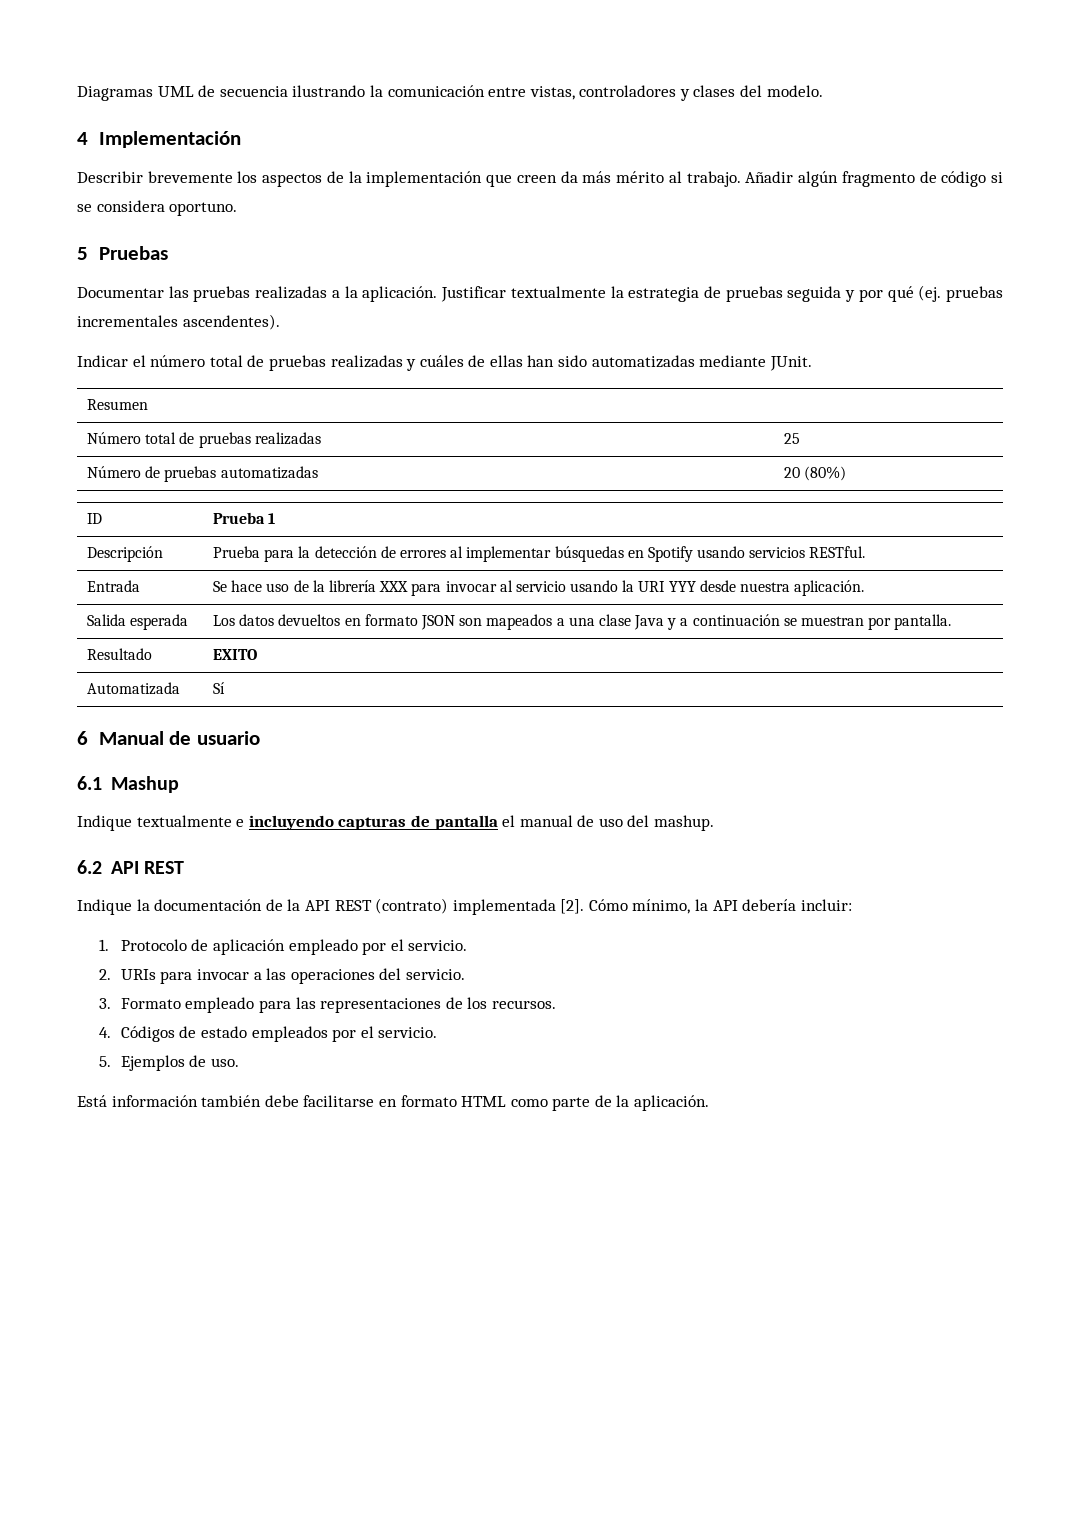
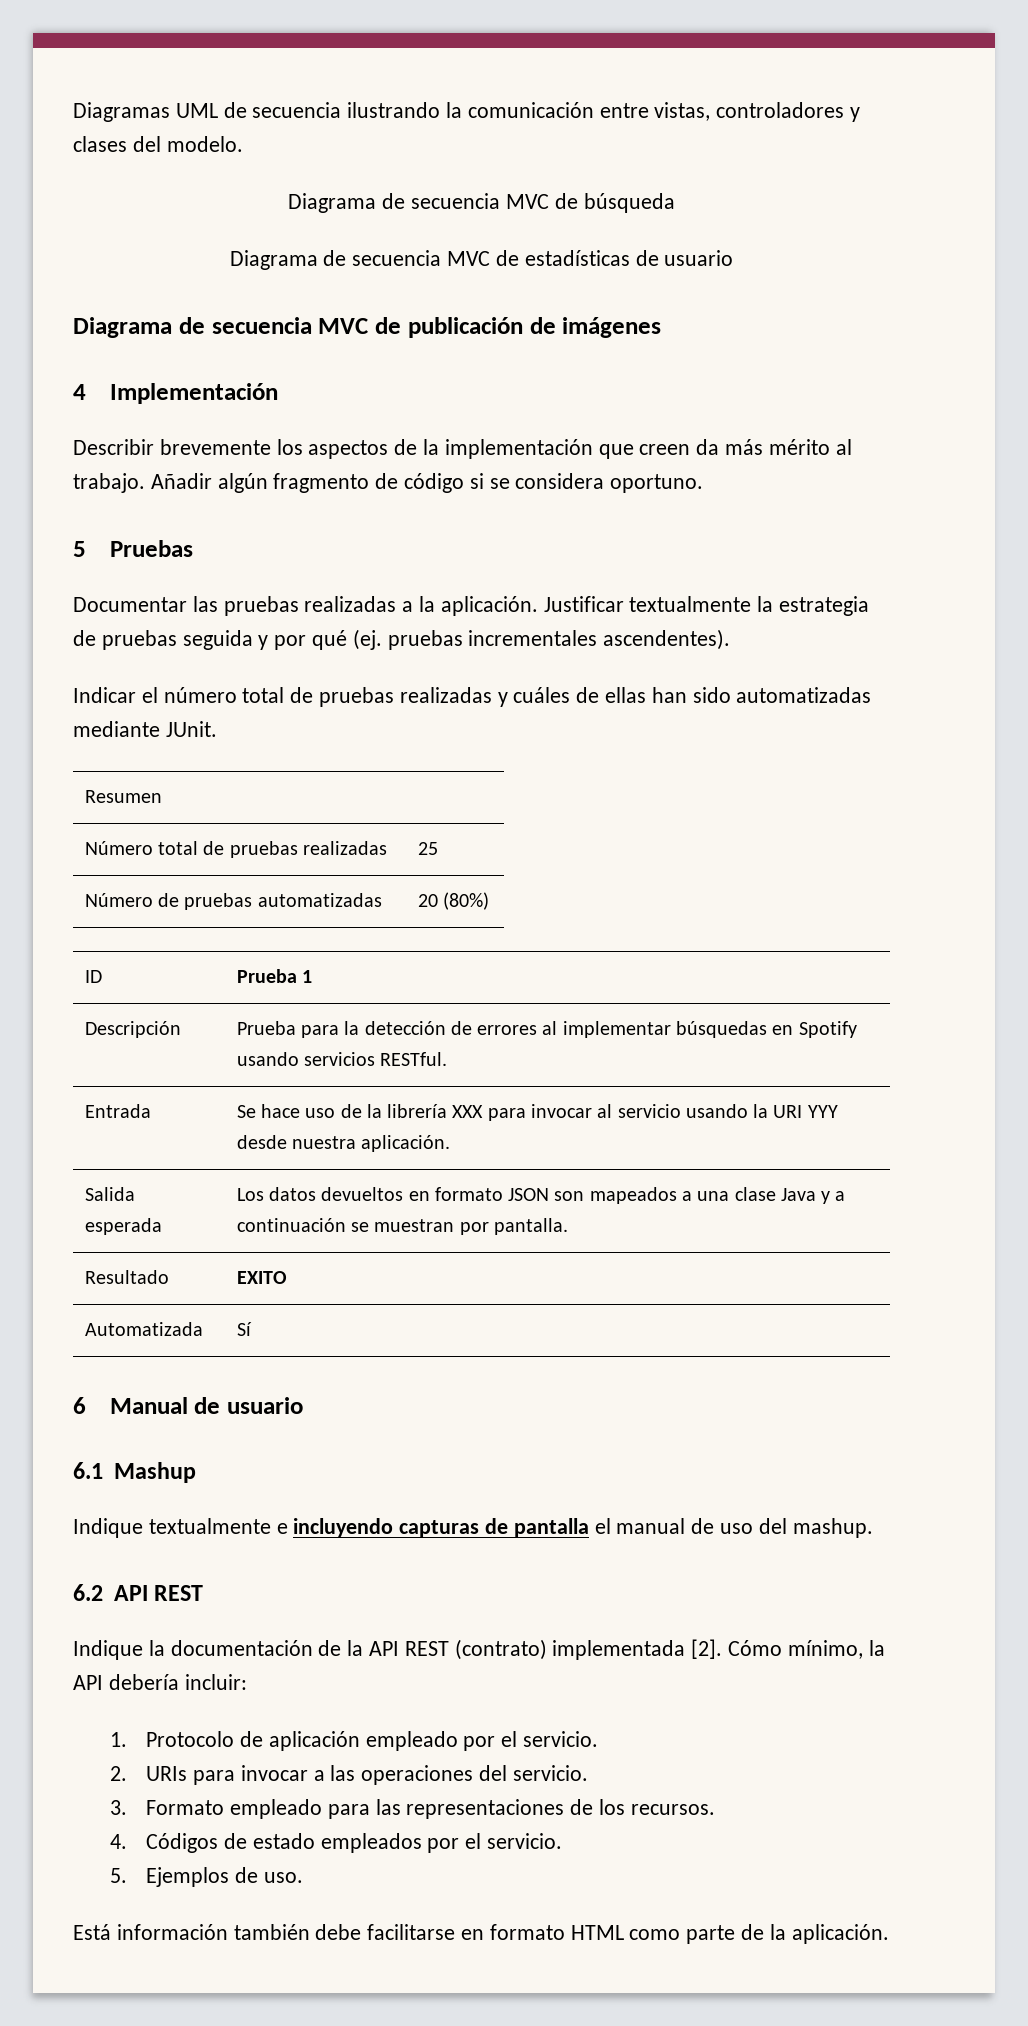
+ Diagrama de secuencia MVC de búsqueda
+ Diagrama de secuencia MVC de estadísticas de usuario
+ Diagrama de secuencia MVC de publicación de imágenes

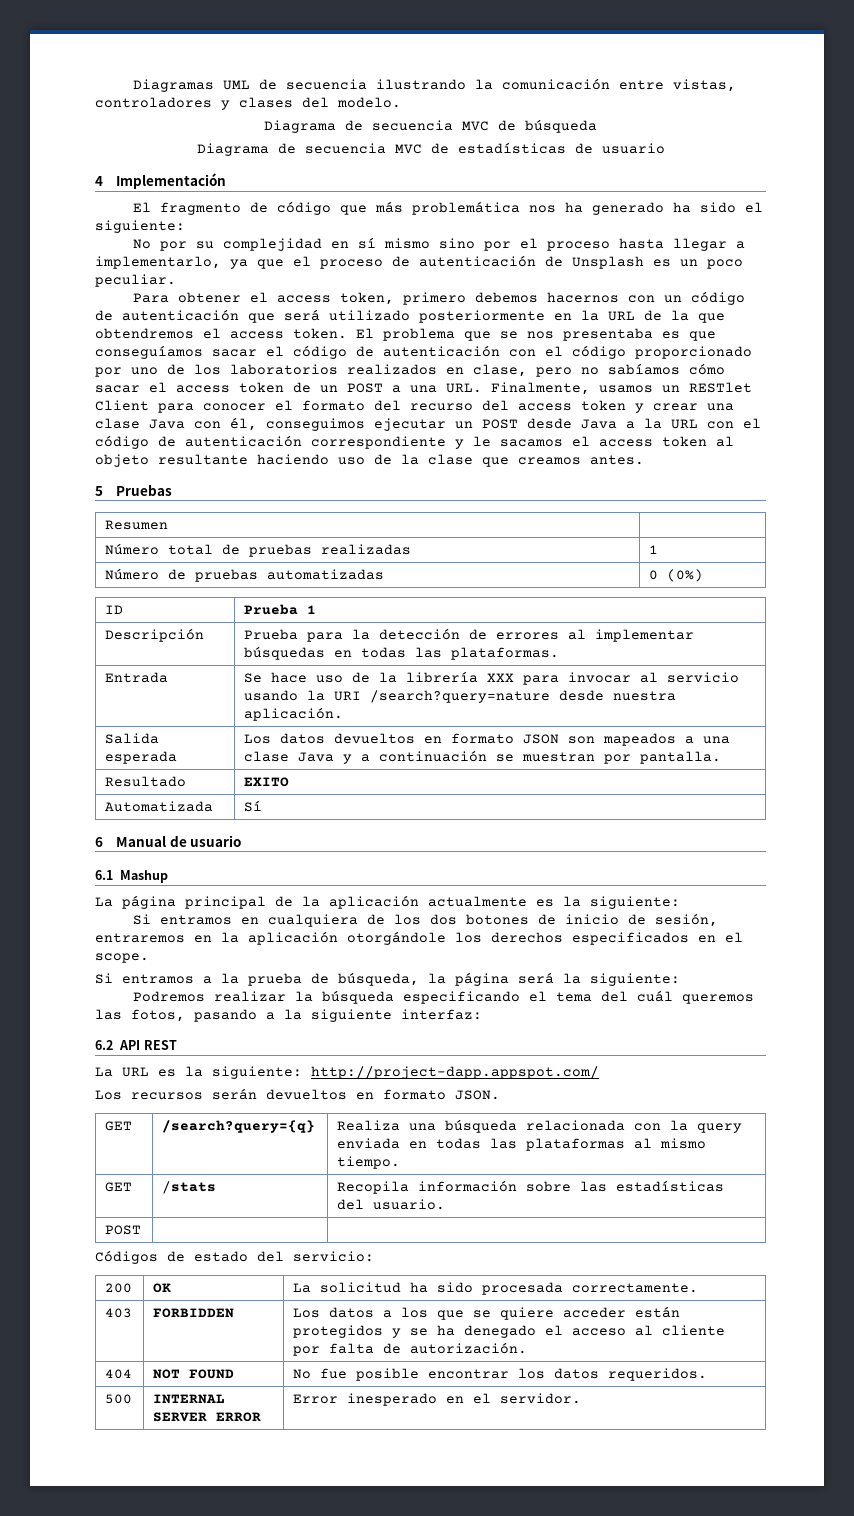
- Diagrama de secuencia MVC de publicación de imágenes
  4 Implementación
- Describir brevemente los aspectos de la implementación que creen da más mérito al trabajo. Añadir algún fragmento de código si se considera oportuno.
+ El fragmento de código que más problemática nos ha generado ha sido el siguiente:
+ No por su complejidad en sí mismo sino por el proceso hasta llegar a implementarlo, ya que el proceso de autenticación de Unsplash es un poco peculiar.
+ Para obtener el access token, primero debemos hacernos con un código de autenticación que será utilizado posteriormente en la URL de la que obtendremos el access token. El problema que se nos presentaba es que conseguíamos sacar el código de autenticación con el código proporcionado por uno de los laboratorios realizados en clase, pero no sabíamos cómo sacar el access token de un POST a una URL. Finalmente, usamos un RESTlet Client para conocer el formato del recurso del access token y crear una clase Java con él, conseguimos ejecutar un POST desde Java a la URL con el código de autenticación correspondiente y le sacamos el access token al objeto resultante haciendo uso de la clase que creamos antes.
  5 Pruebas
- Documentar las pruebas realizadas a la aplicación. Justificar textualmente la estrategia de pruebas seguida y por qué (ej. pruebas incrementales ascendentes).
- Indicar el número total de pruebas realizadas y cuáles de ellas han sido automatizadas mediante JUnit.
- Número total de pruebas realizadas | 25
+ Número total de pruebas realizadas | 1
- Número de pruebas automatizadas | 20 (80%)
+ Número de pruebas automatizadas | 0 (0%)
- Descripción | Prueba para la detección de errores al implementar búsquedas en Spotify usando servicios RESTful.
+ Descripción | Prueba para la detección de errores al implementar búsquedas en todas las plataformas.
- Entrada | Se hace uso de la librería XXX para invocar al servicio usando la URI YYY desde nuestra aplicación.
+ Entrada | Se hace uso de la librería XXX para invocar al servicio usando la URI /search?query=nature desde nuestra aplicación.
- Indique textualmente e incluyendo capturas de pantalla el manual de uso del mashup.
+ La página principal de la aplicación actualmente es la siguiente:
+ Si entramos en cualquiera de los dos botones de inicio de sesión, entraremos en la aplicación otorgándole los derechos especificados en el scope.
+ Si entramos a la prueba de búsqueda, la página será la siguiente:
+ Podremos realizar la búsqueda especificando el tema del cuál queremos las fotos, pasando a la siguiente interfaz:
  6.2 API REST
- Indique la documentación de la API REST (contrato) implementada [2]. Cómo mínimo, la API debería incluir:
- 1. Protocolo de aplicación empleado por el servicio.
- 2. URIs para invocar a las operaciones del servicio.
- 3. Formato empleado para las representaciones de los recursos.
- 4. Códigos de estado empleados por el servicio.
- 5. Ejemplos de uso.
- Está información también debe facilitarse en formato HTML como parte de la aplicación.
+ La URL es la siguiente: http://project-dapp.appspot.com/
+ Los recursos serán devueltos en formato JSON.
+ GET | /search?query={q} | Realiza una búsqueda relacionada con la query enviada en todas las plataformas al mismo tiempo.
+ GET | /stats | Recopila información sobre las estadísticas del usuario.
+ POST | |
+ Códigos de estado del servicio:
+ 200 | OK | La solicitud ha sido procesada correctamente.
+ 403 | FORBIDDEN | Los datos a los que se quiere acceder están protegidos y se ha denegado el acceso al cliente por falta de autorización.
+ 404 | NOT FOUND | No fue posible encontrar los datos requeridos.
+ 500 | INTERNAL SERVER ERROR | Error inesperado en el servidor.

